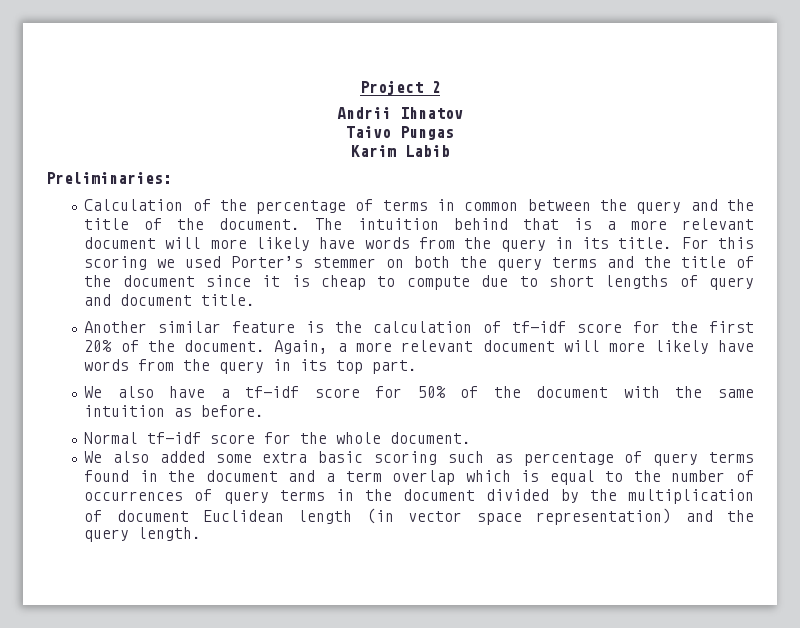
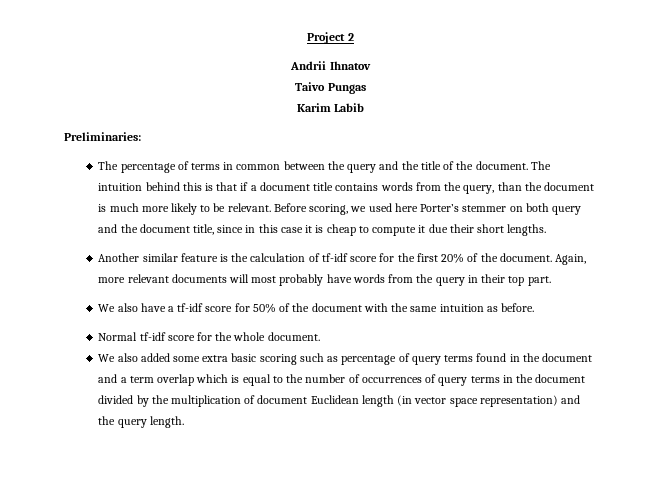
- Calculation of the percentage of terms in common between the query and the title of the document.
+ The percentage of terms in common between the query and the title of the document.
- The intuition behind that is a more relevant document will more likely have words from the query in its title. For this scoring we used Porter’s stemmer on both the query terms and the title of the document since it is cheap to compute due to short lengths of query and document title.
+ The intuition behind this is that if a document title contains words from the query, than the document is much more likely to be relevant. Before scoring, we used here Porter’s stemmer on both query and the document title, since in this case it is cheap to compute it due their short lengths.
- Again, a more relevant document will more likely have words from the query in its top part.
+ Again, more relevant documents will most probably have words from the query in their top part.

